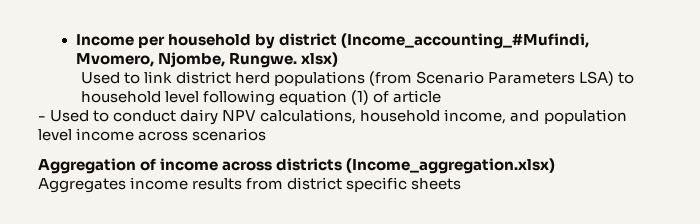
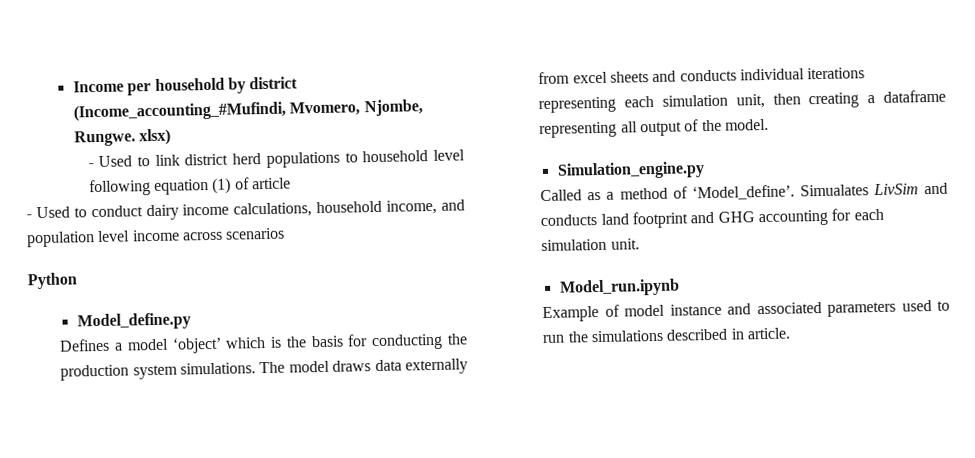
- Used to link district herd populations (from Scenario Parameters LSA) to household level following equation (1) of article
+ - Used to link district herd populations to household level following equation (1) of article
- - Used to conduct dairy NPV calculations, household income, and population level income across scenarios
+ - Used to conduct dairy income calculations, household income, and population level income across scenarios
- Aggregation of income across districts (Income_aggregation.xlsx)
- Aggregates income results from district specific sheets
+ Python
+ Model_define.py
+ Defines a model ‘object’ which is the basis for conducting the production system simulations. The model draws data externally from excel sheets and conducts individual iterations representing each simulation unit, then creating a dataframe representing all output of the model.
+ Simulation_engine.py
+ Called as a method of ‘Model_define’. Simualates LivSim and conducts land footprint and GHG accounting for each simulation unit.
+ Model_run.ipynb
+ Example of model instance and associated parameters used to run the simulations described in article.

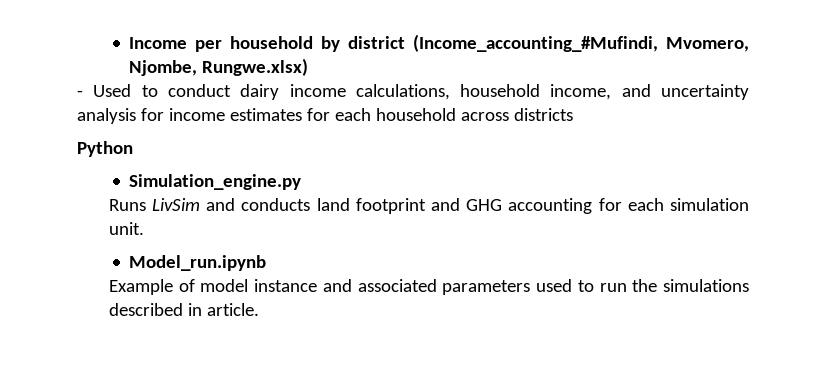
- Income per household by district (Income_accounting_#Mufindi, Mvomero, Njombe, Rungwe. xlsx)
- - Used to link district herd populations to household level following equation (1) of article
+ Income per household by district (Income_accounting_#Mufindi, Mvomero, Njombe, Rungwe.xlsx)
- - Used to conduct dairy income calculations, household income, and population level income across scenarios
+ - Used to conduct dairy income calculations, household income, and uncertainty analysis for income estimates for each household across districts
  Python
- Model_define.py
- Defines a model ‘object’ which is the basis for conducting the production system simulations. The model draws data externally from excel sheets and conducts individual iterations representing each simulation unit, then creating a dataframe representing all output of the model.
  Simulation_engine.py
- Called as a method of ‘Model_define’. Simualates LivSim and conducts land footprint and GHG accounting for each simulation unit.
+ Runs LivSim and conducts land footprint and GHG accounting for each simulation unit.

